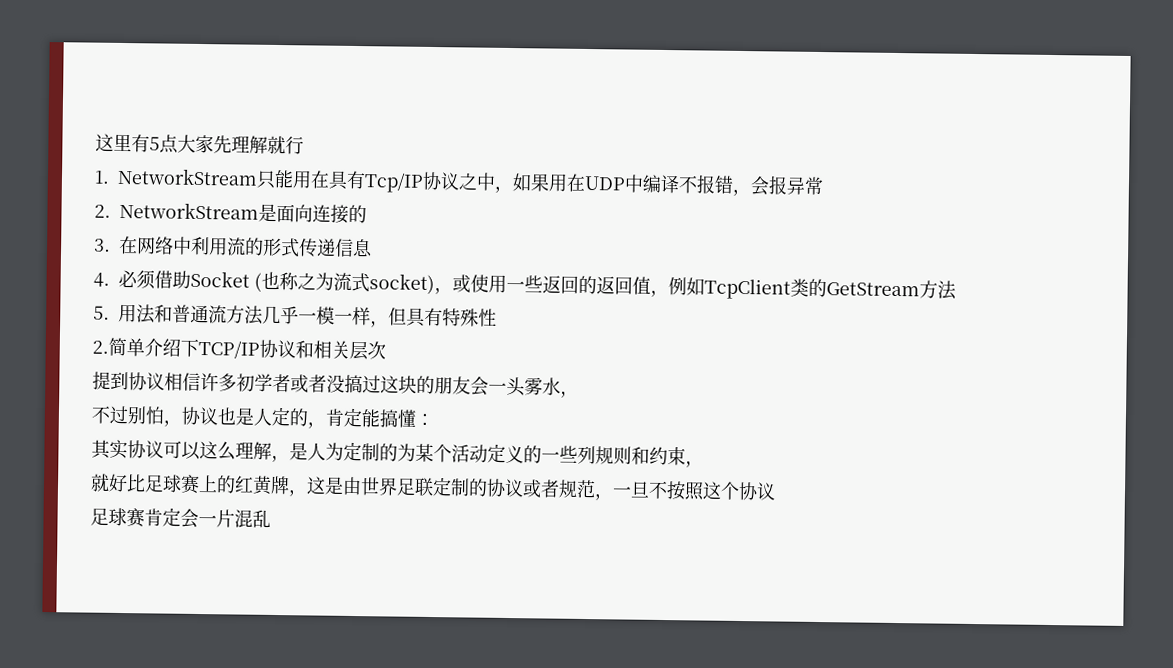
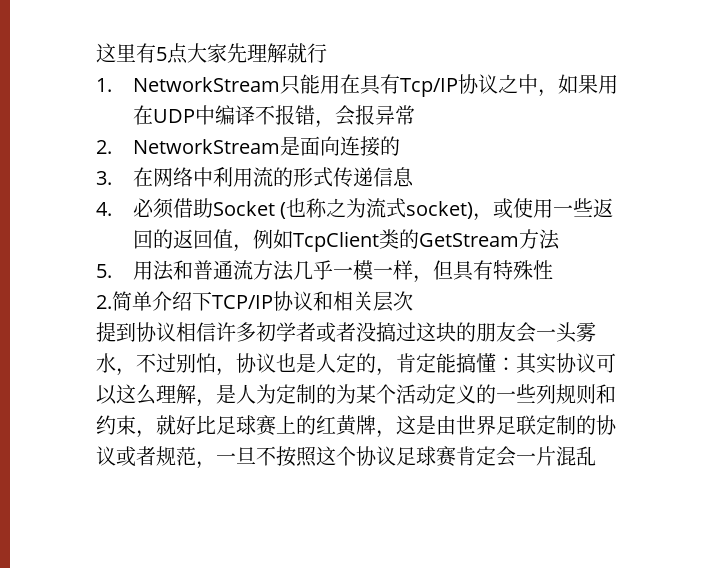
- 提到协议相信许多初学者或者没搞过这块的朋友会一头雾水，
- 不过别怕，协议也是人定的，肯定能搞懂：
- 其实协议可以这么理解，是人为定制的为某个活动定义的一些列规则和约束，
- 就好比足球赛上的红黄牌，这是由世界足联定制的协议或者规范，一旦不按照这个协议
- 足球赛肯定会一片混乱
+ 提到协议相信许多初学者或者没搞过这块的朋友会一头雾水，不过别怕，协议也是人定的，肯定能搞懂：其实协议可以这么理解，是人为定制的为某个活动定义的一些列规则和约束，就好比足球赛上的红黄牌，这是由世界足联定制的协议或者规范，一旦不按照这个协议足球赛肯定会一片混乱

